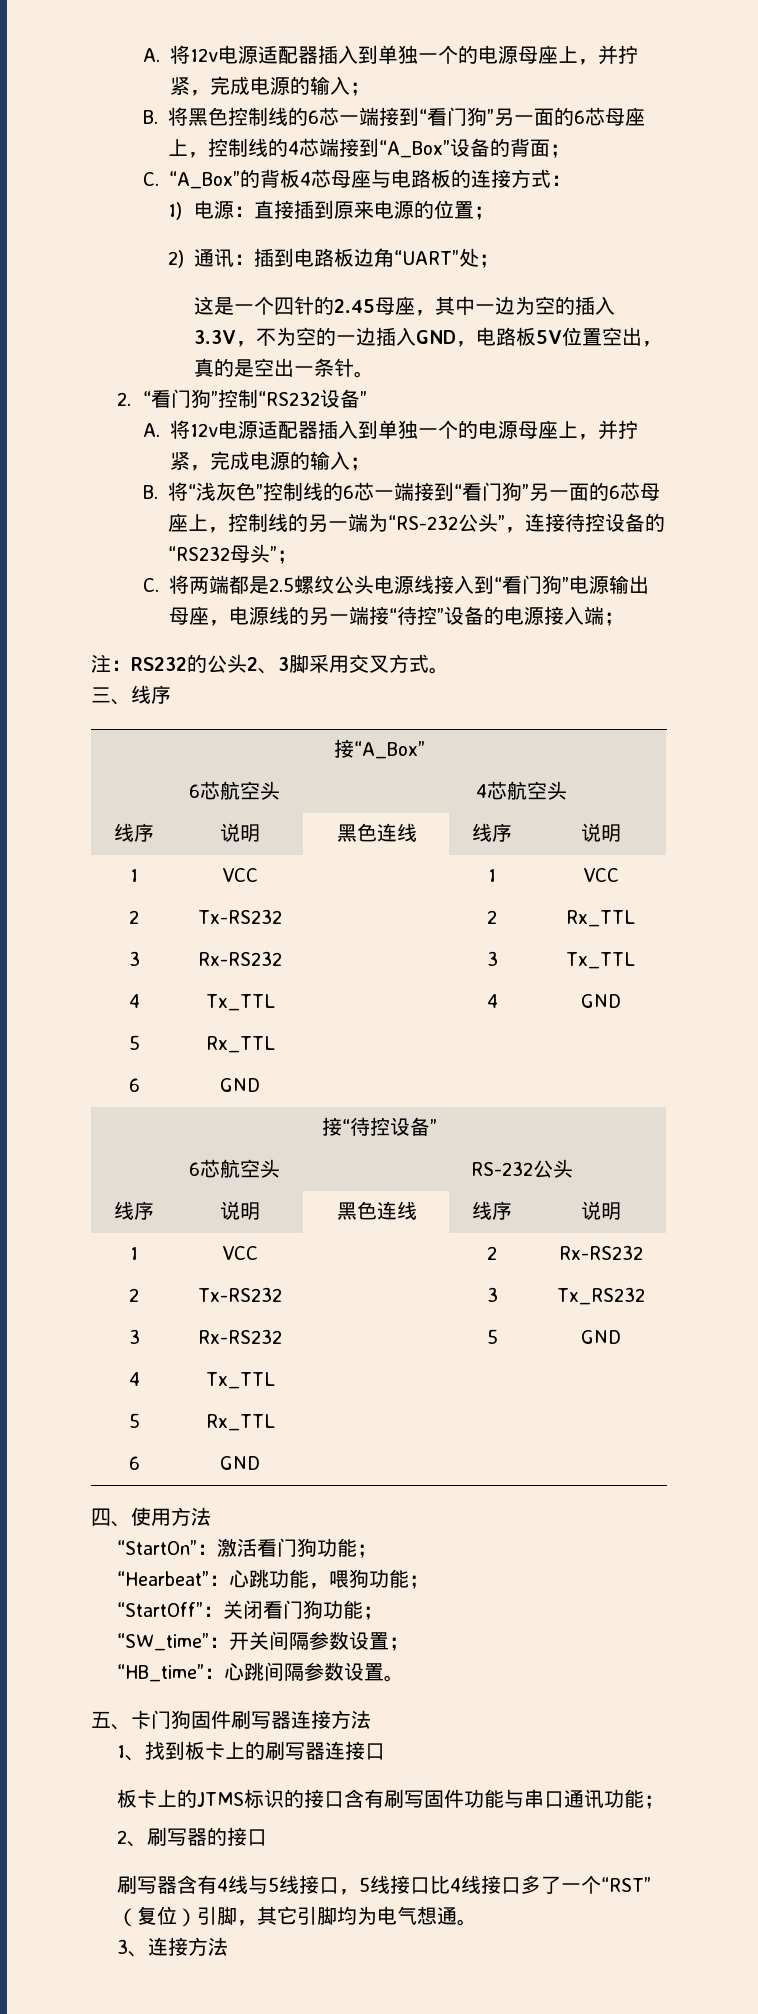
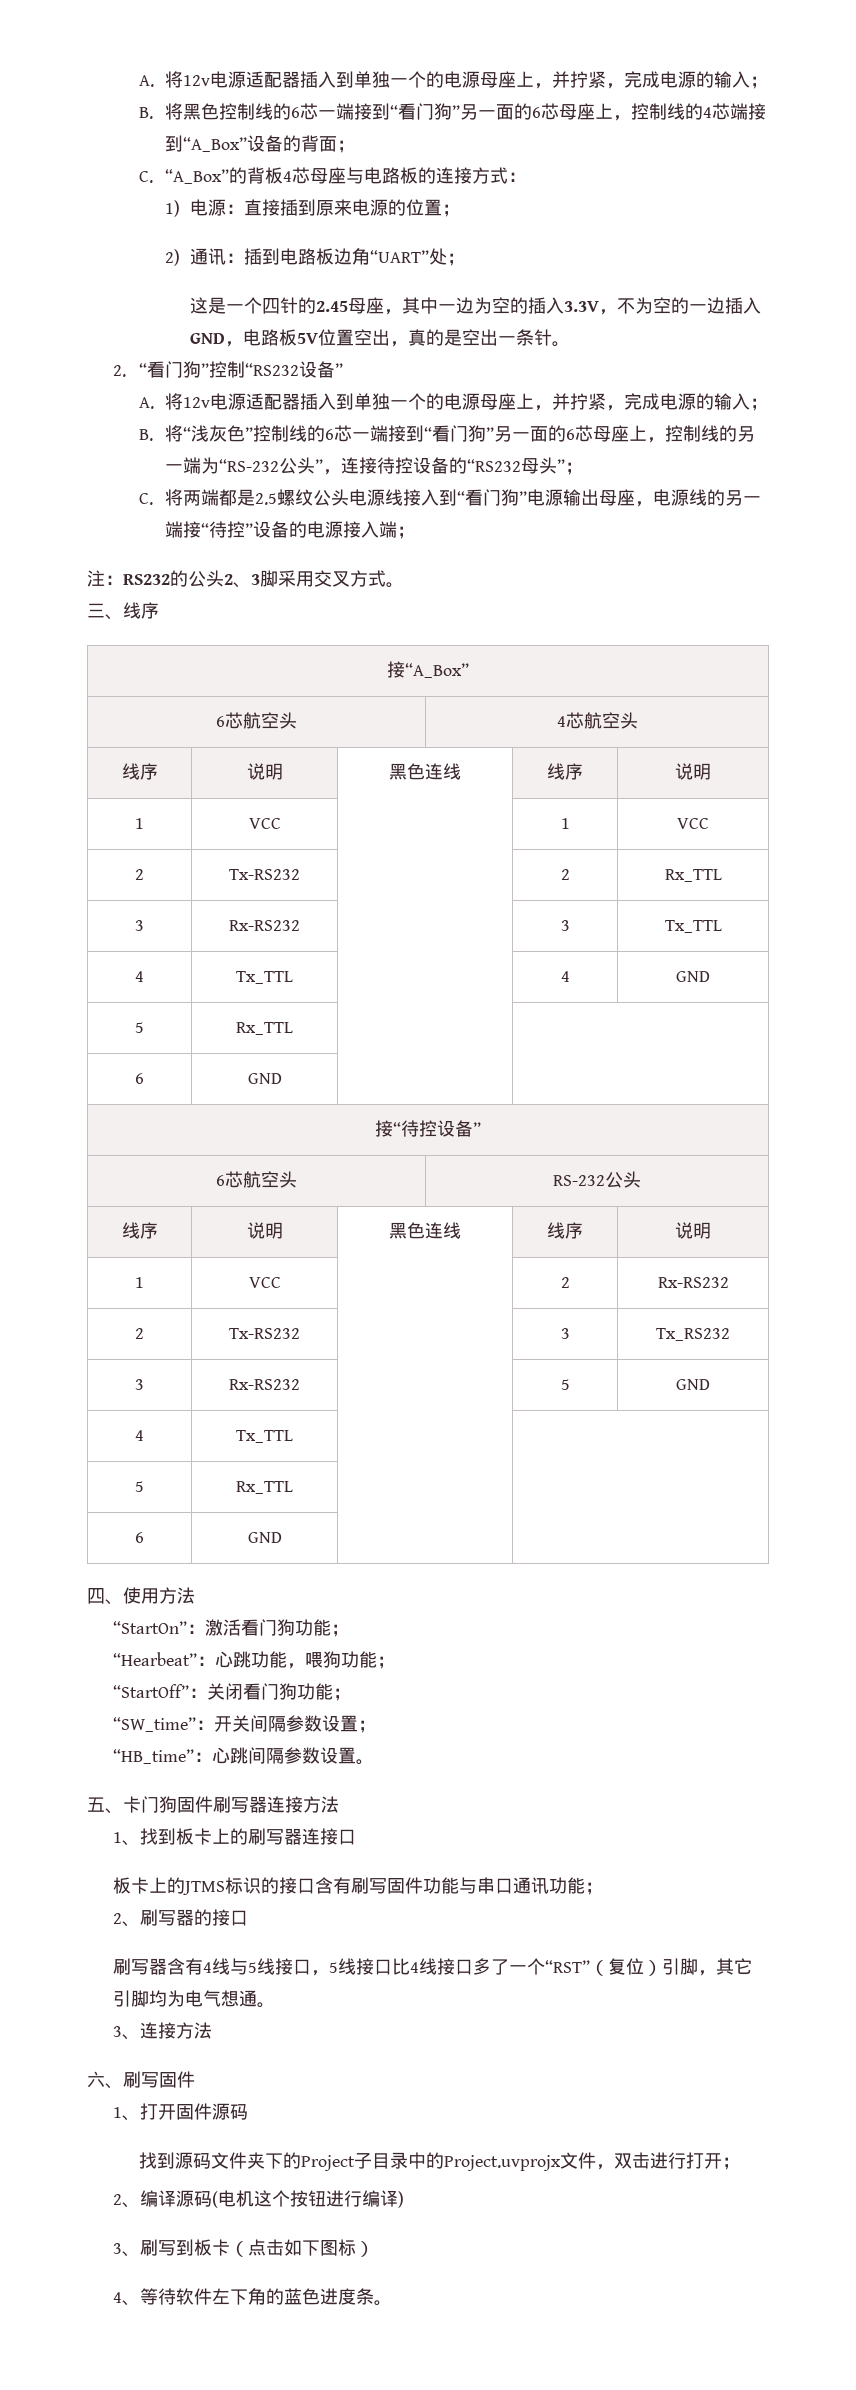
+ 六、刷写固件
+ 1、打开固件源码
+ 找到源码文件夹下的Project子目录中的Project.uvprojx文件，双击进行打开；
+ 2、编译源码(电机这个按钮进行编译)
+ 3、刷写到板卡（点击如下图标）
+ 4、等待软件左下角的蓝色进度条。

